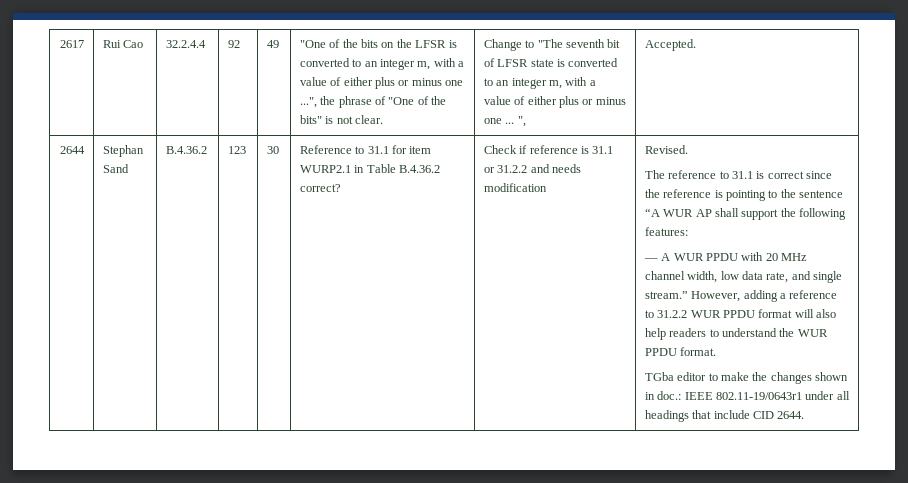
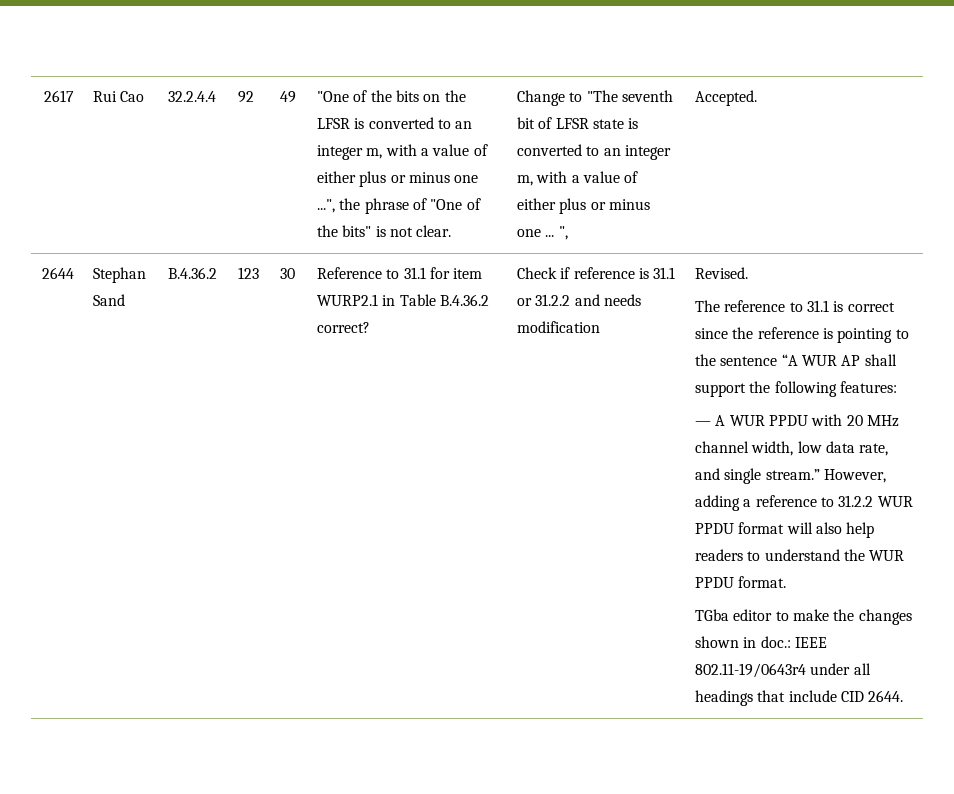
- TGba editor to make the changes shown in doc.: IEEE 802.11-19/0643r1 under all headings that include CID 2644.
+ TGba editor to make the changes shown in doc.: IEEE 802.11-19/0643r4 under all headings that include CID 2644.

